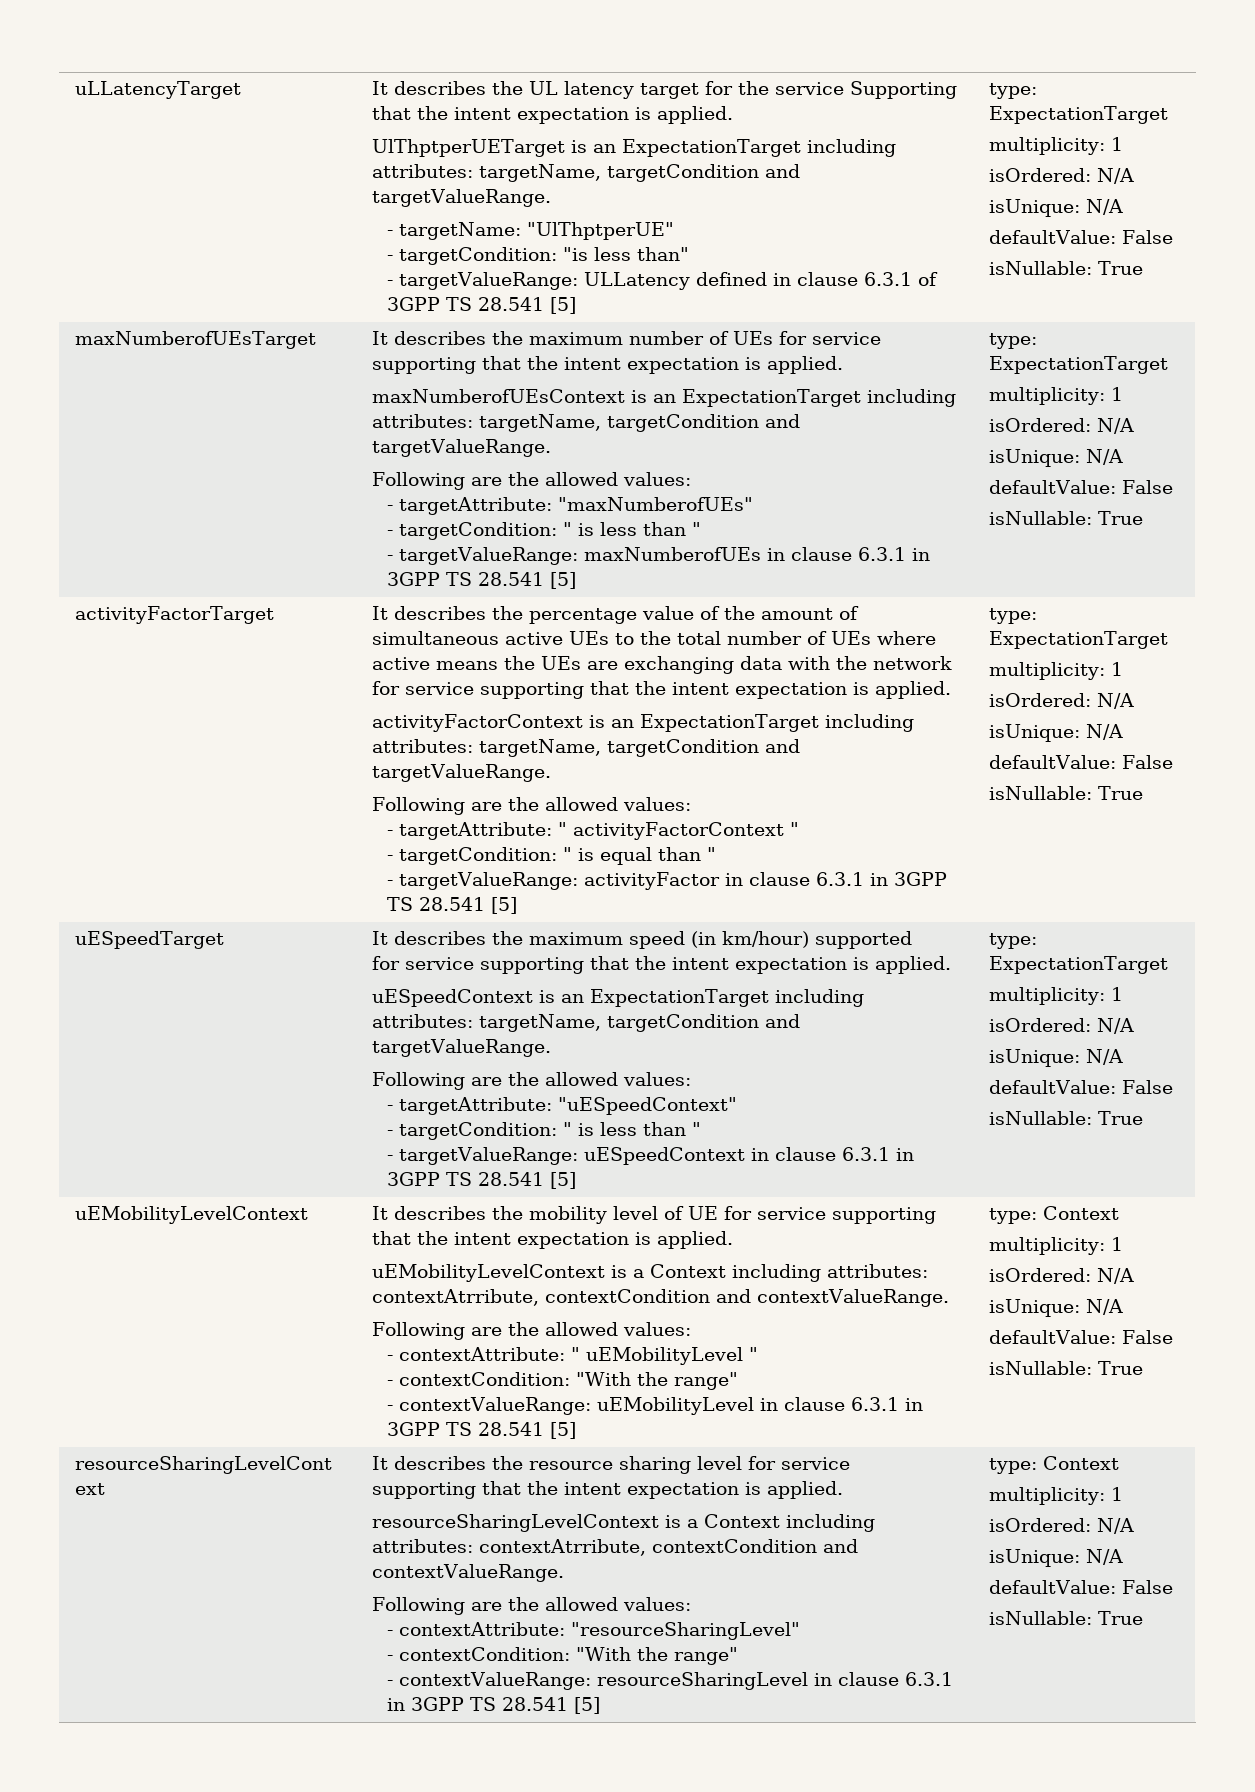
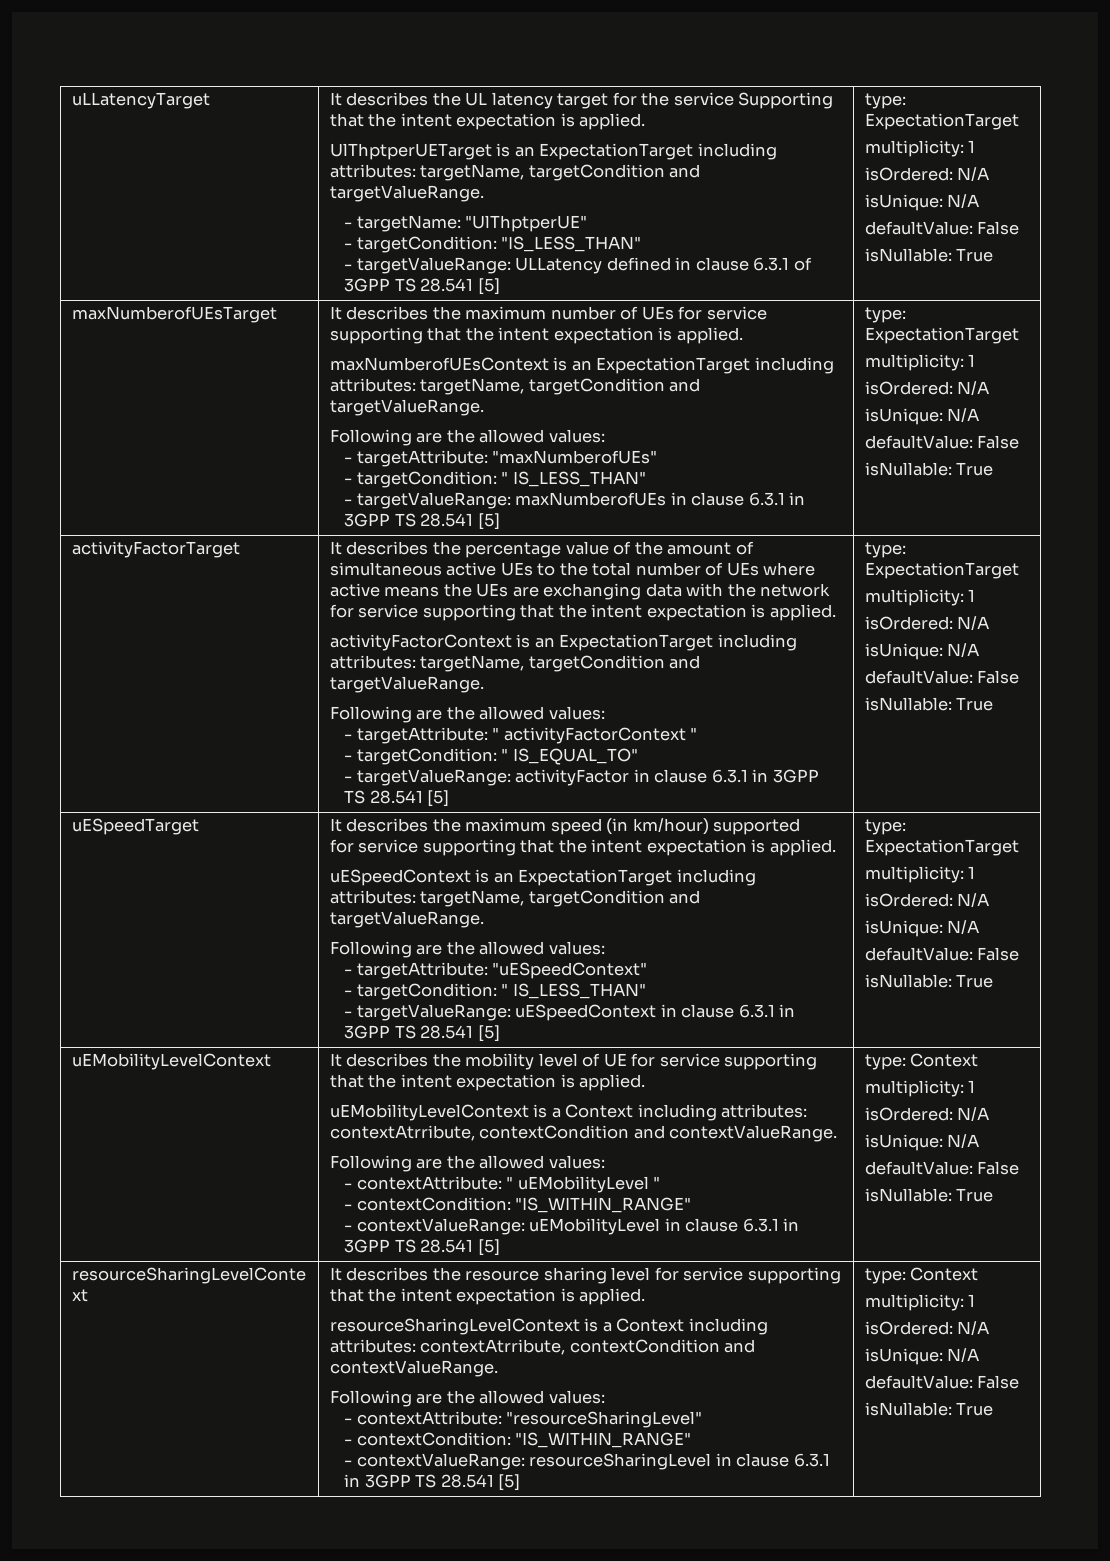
- - targetCondition: "is less than"
+ - targetCondition: "IS_LESS_THAN"
  - targetAttribute: "maxNumberofUEs"
- - targetCondition: " is less than "
+ - targetCondition: " IS_LESS_THAN"
- - targetCondition: " is equal than "
+ - targetCondition: " IS_EQUAL_TO"
  - targetAttribute: "uESpeedContext"
- - targetCondition: " is less than "
+ - targetCondition: " IS_LESS_THAN"
  - contextAttribute: " uEMobilityLevel "
- - contextCondition: "With the range"
+ - contextCondition: "IS_WITHIN_RANGE"
  - contextAttribute: "resourceSharingLevel"
- - contextCondition: "With the range"
+ - contextCondition: "IS_WITHIN_RANGE"

